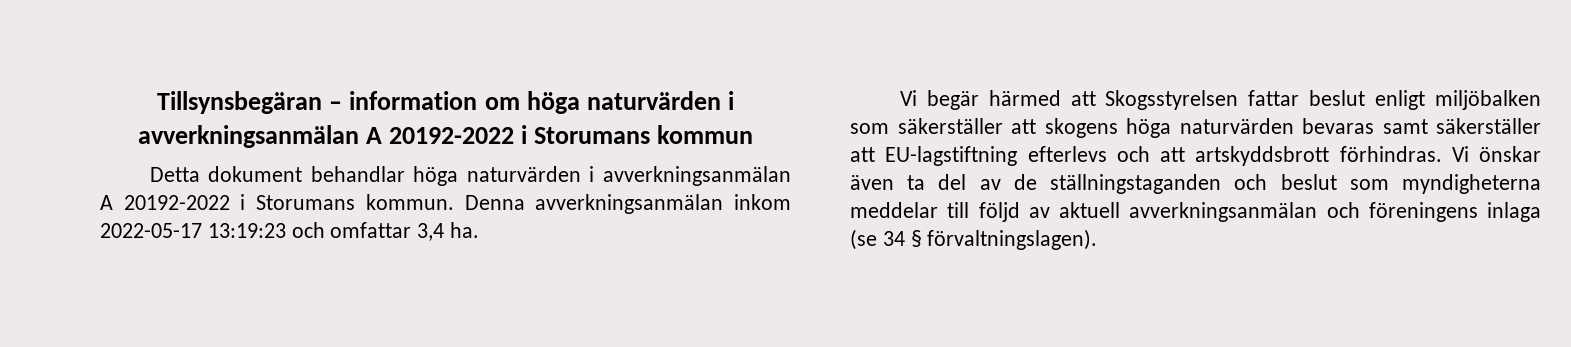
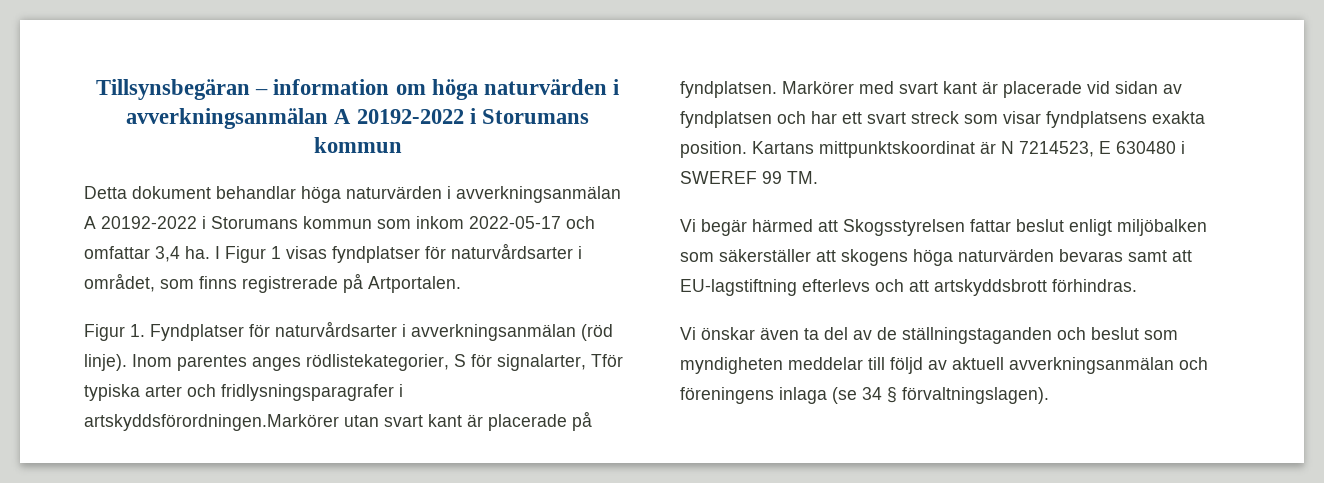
- Detta dokument behandlar höga naturvärden i avverkningsanmälan A 20192-2022 i Storumans kommun. Denna avverkningsanmälan inkom 2022-05-17 13:19:23 och omfattar 3,4 ha.
+ Detta dokument behandlar höga naturvärden i avverkningsanmälan A 20192-2022 i Storumans kommun som inkom 2022-05-17 och omfattar 3,4 ha. I Figur 1 visas fyndplatser för naturvårdsarter i området, som finns registrerade på Artportalen.
+ Figur 1. Fyndplatser för naturvårdsarter i avverkningsanmälan (röd linje). Inom parentes anges rödlistekategorier, S för signalarter, Tför typiska arter och fridlysningsparagrafer i artskyddsförordningen.Markörer utan svart kant är placerade på fyndplatsen. Markörer med svart kant är placerade vid sidan av fyndplatsen och har ett svart streck som visar fyndplatsens exakta position. Kartans mittpunktskoordinat är N 7214523, E 630480 i SWEREF 99 TM.
- Vi begär härmed att Skogsstyrelsen fattar beslut enligt miljöbalken som säkerställer att skogens höga naturvärden bevaras samt säkerställer att EU-lagstiftning efterlevs och att artskyddsbrott förhindras. Vi önskar även ta del av de ställningstaganden och beslut som myndigheterna meddelar till följd av aktuell avverkningsanmälan och föreningens inlaga (se 34 § förvaltningslagen).
+ Vi begär härmed att Skogsstyrelsen fattar beslut enligt miljöbalken som säkerställer att skogens höga naturvärden bevaras samt att EU-lagstiftning efterlevs och att artskyddsbrott förhindras.
+ Vi önskar även ta del av de ställningstaganden och beslut som myndigheten meddelar till följd av aktuell avverkningsanmälan och föreningens inlaga (se 34 § förvaltningslagen).

